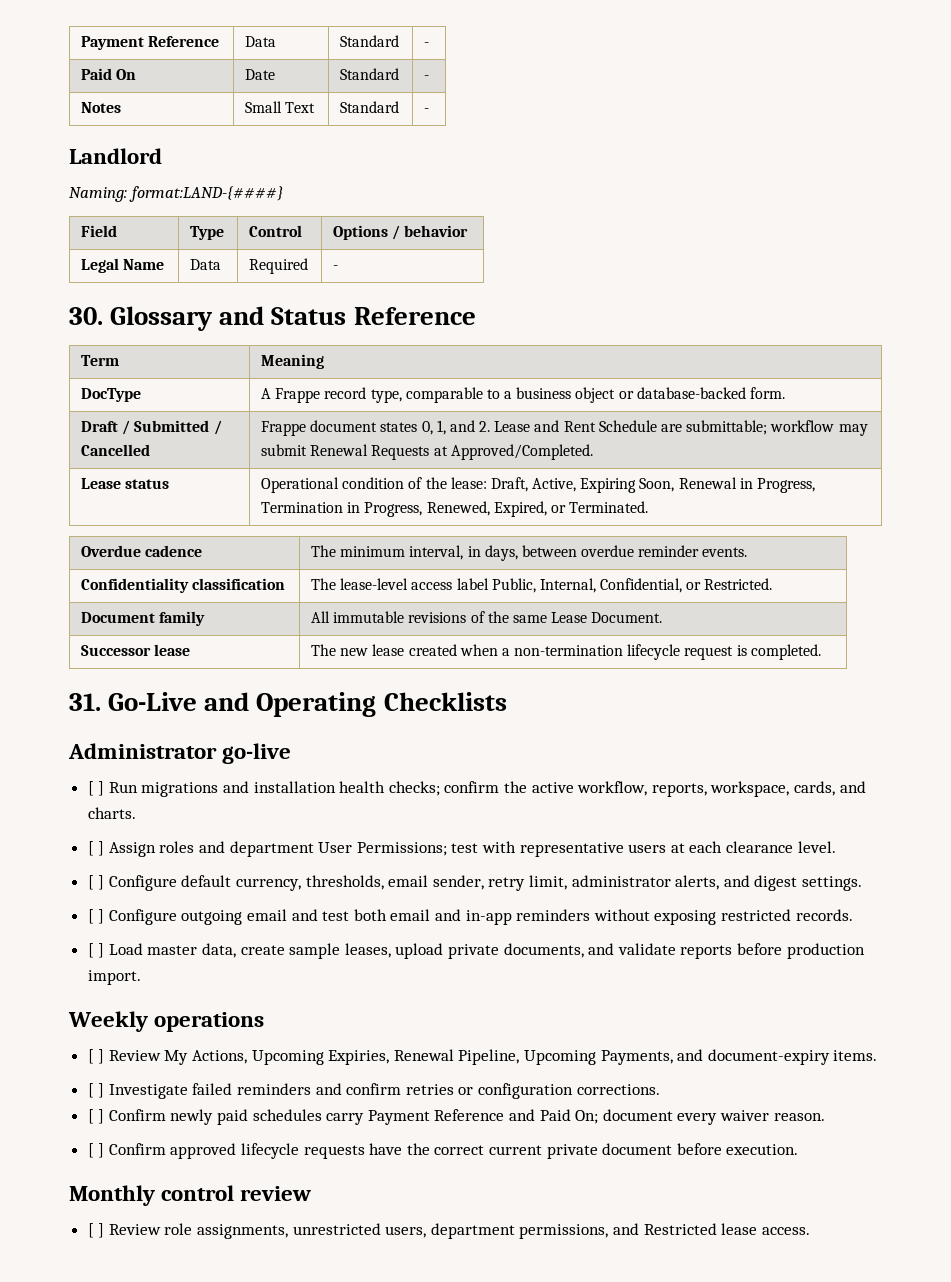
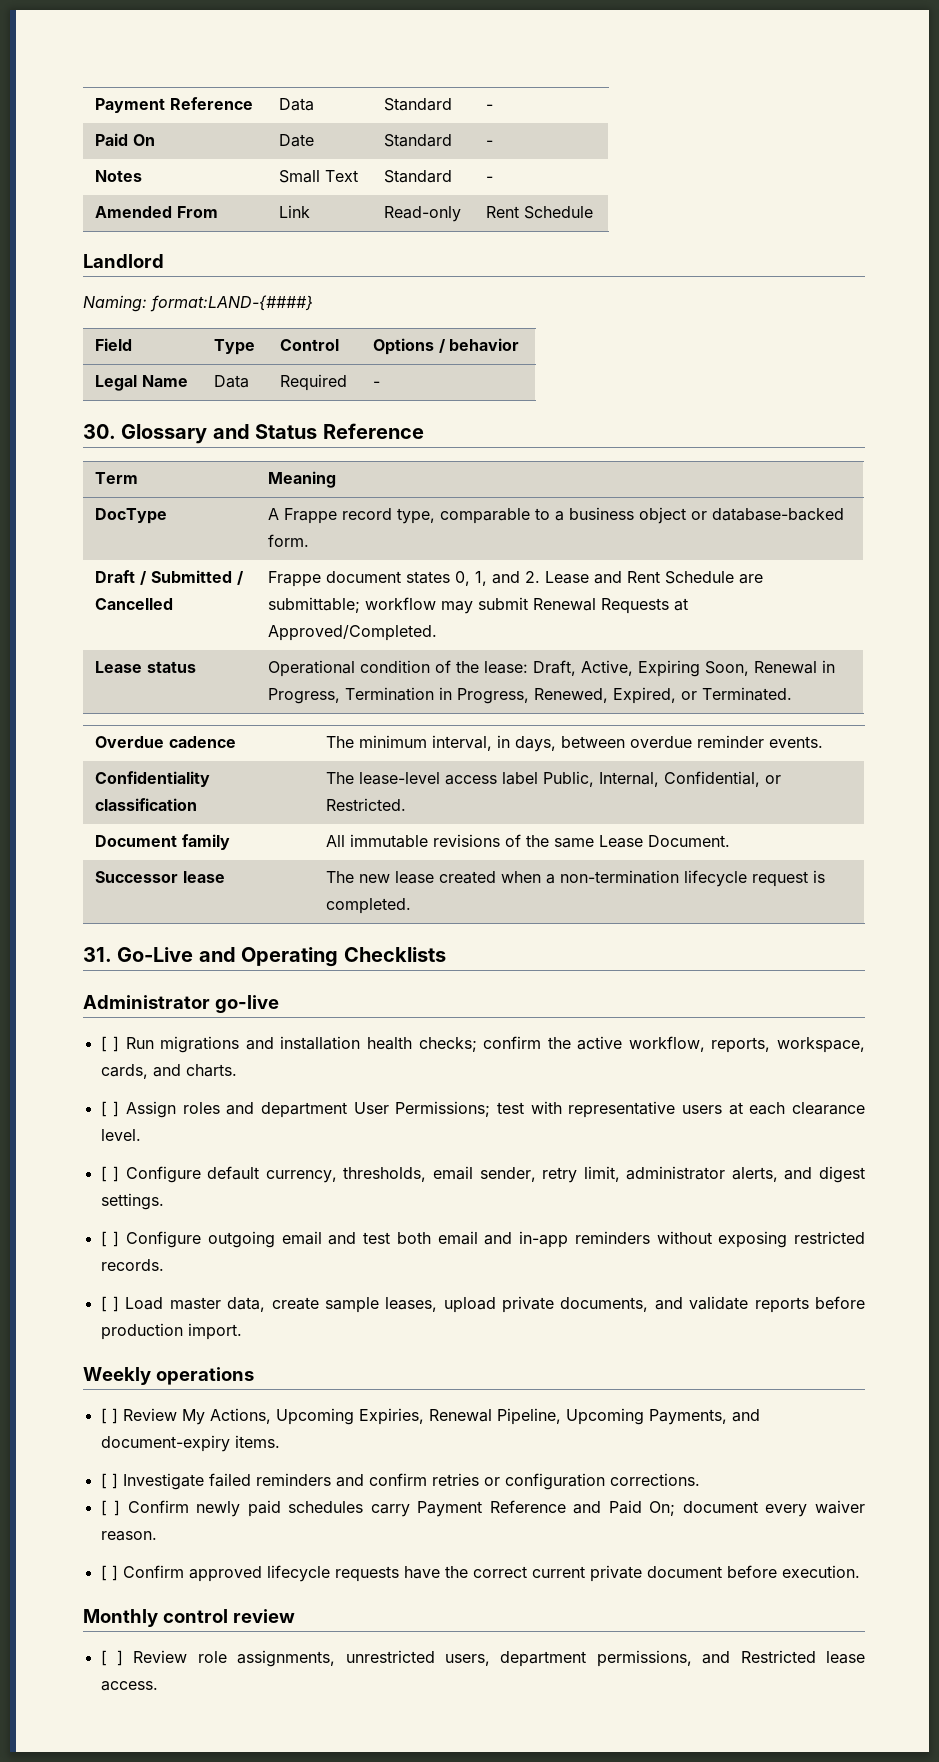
+ Amended From | Link | Read-only | Rent Schedule

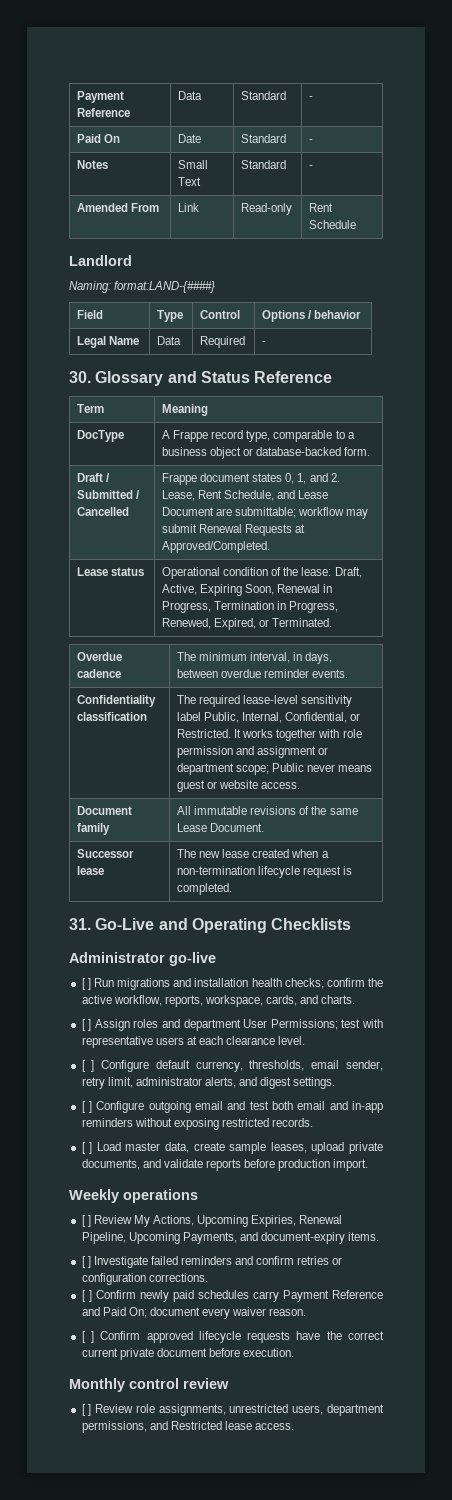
- Draft / Submitted / Cancelled | Frappe document states 0, 1, and 2. Lease and Rent Schedule are submittable; workflow may submit Renewal Requests at Approved/Completed.
+ Draft / Submitted / Cancelled | Frappe document states 0, 1, and 2. Lease, Rent Schedule, and Lease Document are submittable; workflow may submit Renewal Requests at Approved/Completed.
- Confidentiality classification | The lease-level access label Public, Internal, Confidential, or Restricted.
+ Confidentiality classification | The required lease-level sensitivity label Public, Internal, Confidential, or Restricted. It works together with role permission and assignment or department scope; Public never means guest or website access.

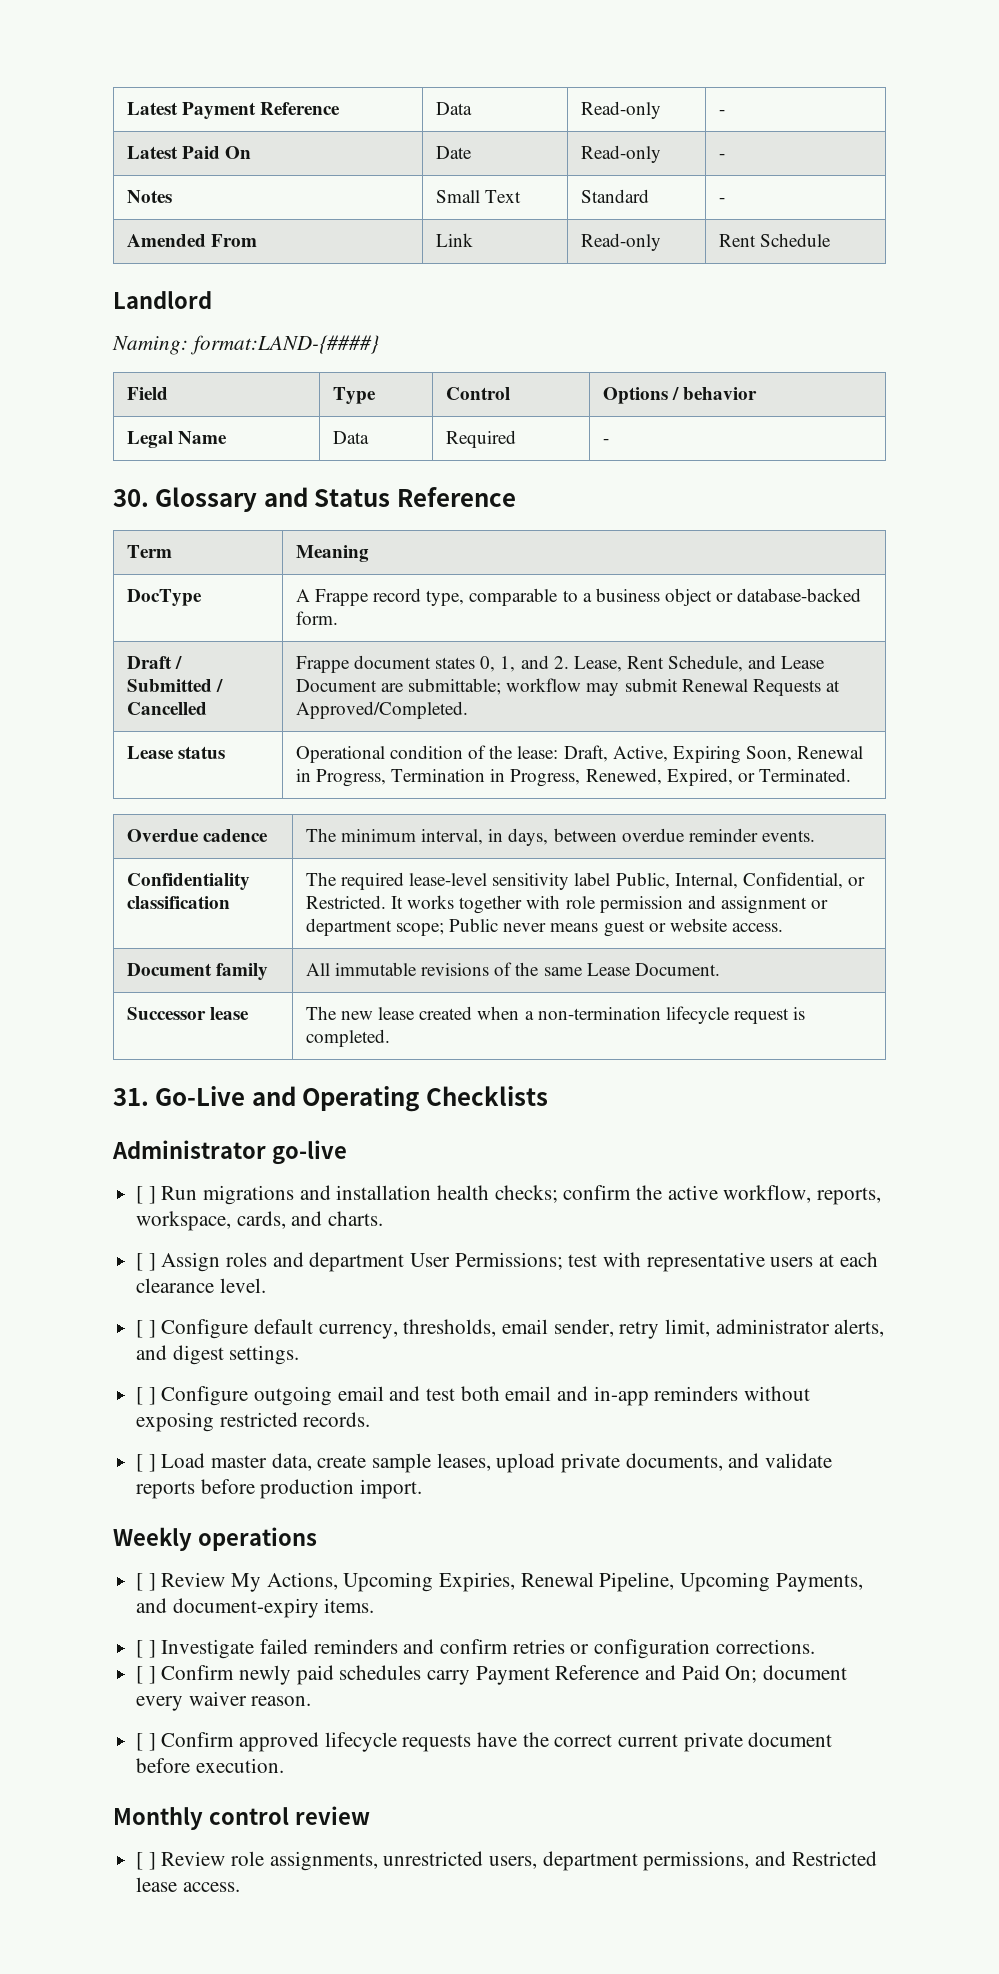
- Payment Reference | Data | Standard | -
- Paid On | Date | Standard | -
+ Latest Payment Reference | Data | Read-only | -
+ Latest Paid On | Date | Read-only | -

